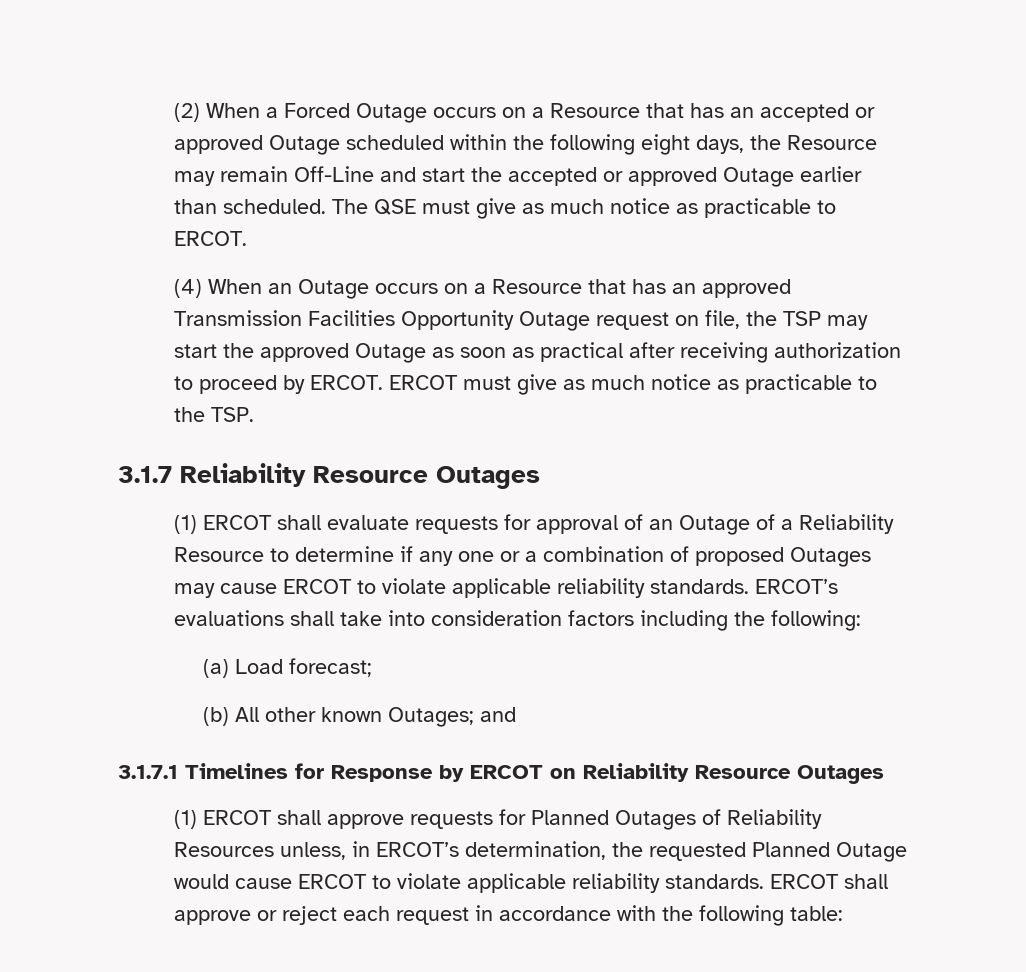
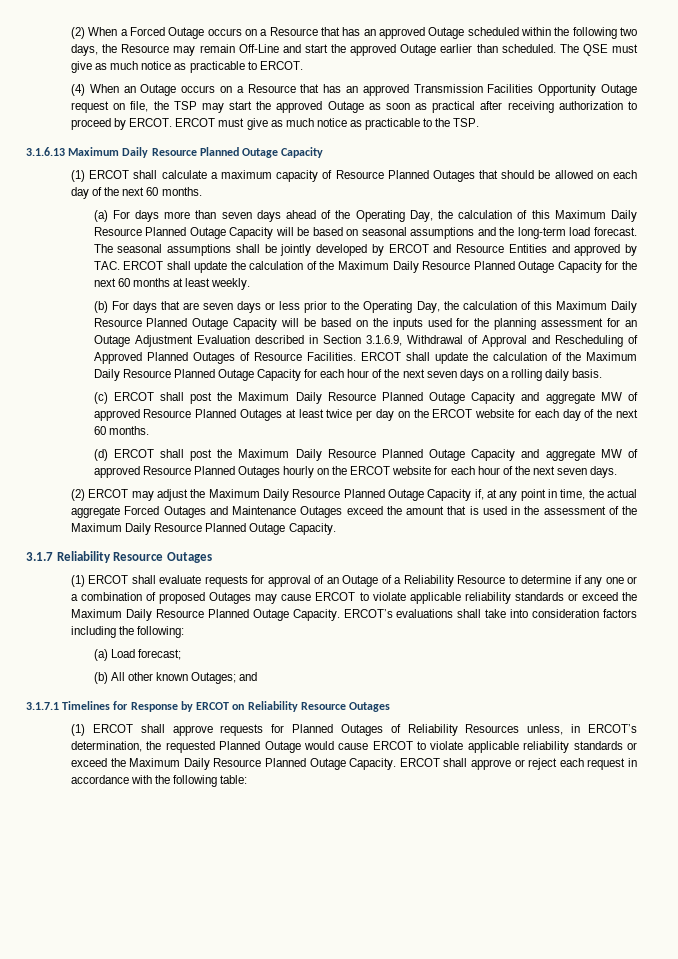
- (2) When a Forced Outage occurs on a Resource that has an accepted or approved Outage scheduled within the following eight days, the Resource may remain Off-Line and start the accepted or approved Outage earlier than scheduled.
+ (2) When a Forced Outage occurs on a Resource that has an approved Outage scheduled within the following two days, the Resource may remain Off-Line and start the approved Outage earlier than scheduled.
+ 3.1.6.13 Maximum Daily Resource Planned Outage Capacity
+ (1) ERCOT shall calculate a maximum capacity of Resource Planned Outages that should be allowed on each day of the next 60 months.
+ (a) For days more than seven days ahead of the Operating Day, the calculation of this Maximum Daily Resource Planned Outage Capacity will be based on seasonal assumptions and the long-term load forecast. The seasonal assumptions shall be jointly developed by ERCOT and Resource Entities and approved by TAC. ERCOT shall update the calculation of the Maximum Daily Resource Planned Outage Capacity for the next 60 months at least weekly.
+ (b) For days that are seven days or less prior to the Operating Day, the calculation of this Maximum Daily Resource Planned Outage Capacity will be based on the inputs used for the planning assessment for an Outage Adjustment Evaluation described in Section 3.1.6.9, Withdrawal of Approval and Rescheduling of Approved Planned Outages of Resource Facilities. ERCOT shall update the calculation of the Maximum Daily Resource Planned Outage Capacity for each hour of the next seven days on a rolling daily basis.
+ (c) ERCOT shall post the Maximum Daily Resource Planned Outage Capacity and aggregate MW of approved Resource Planned Outages at least twice per day on the ERCOT website for each day of the next 60 months.
+ (d) ERCOT shall post the Maximum Daily Resource Planned Outage Capacity and aggregate MW of approved Resource Planned Outages hourly on the ERCOT website for each hour of the next seven days.
+ (2) ERCOT may adjust the Maximum Daily Resource Planned Outage Capacity if, at any point in time, the actual aggregate Forced Outages and Maintenance Outages exceed the amount that is used in the assessment of the Maximum Daily Resource Planned Outage Capacity.
- (1) ERCOT shall evaluate requests for approval of an Outage of a Reliability Resource to determine if any one or a combination of proposed Outages may cause ERCOT to violate applicable reliability standards.
+ (1) ERCOT shall evaluate requests for approval of an Outage of a Reliability Resource to determine if any one or a combination of proposed Outages may cause ERCOT to violate applicable reliability standards or exceed the Maximum Daily Resource Planned Outage Capacity.
- (1) ERCOT shall approve requests for Planned Outages of Reliability Resources unless, in ERCOT’s determination, the requested Planned Outage would cause ERCOT to violate applicable reliability standards.
+ (1) ERCOT shall approve requests for Planned Outages of Reliability Resources unless, in ERCOT’s determination, the requested Planned Outage would cause ERCOT to violate applicable reliability standards or exceed the Maximum Daily Resource Planned Outage Capacity.

